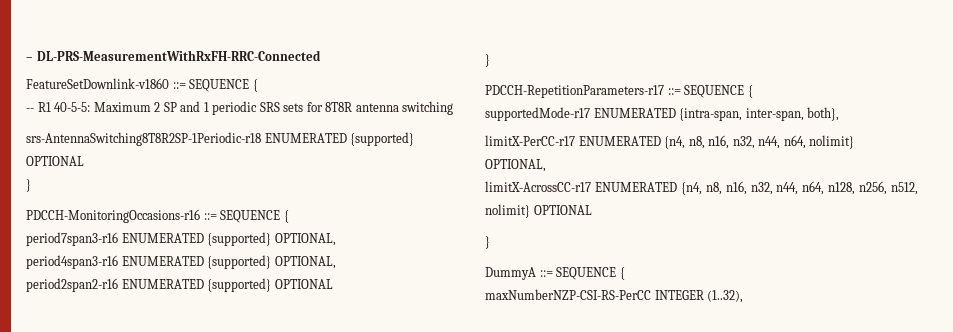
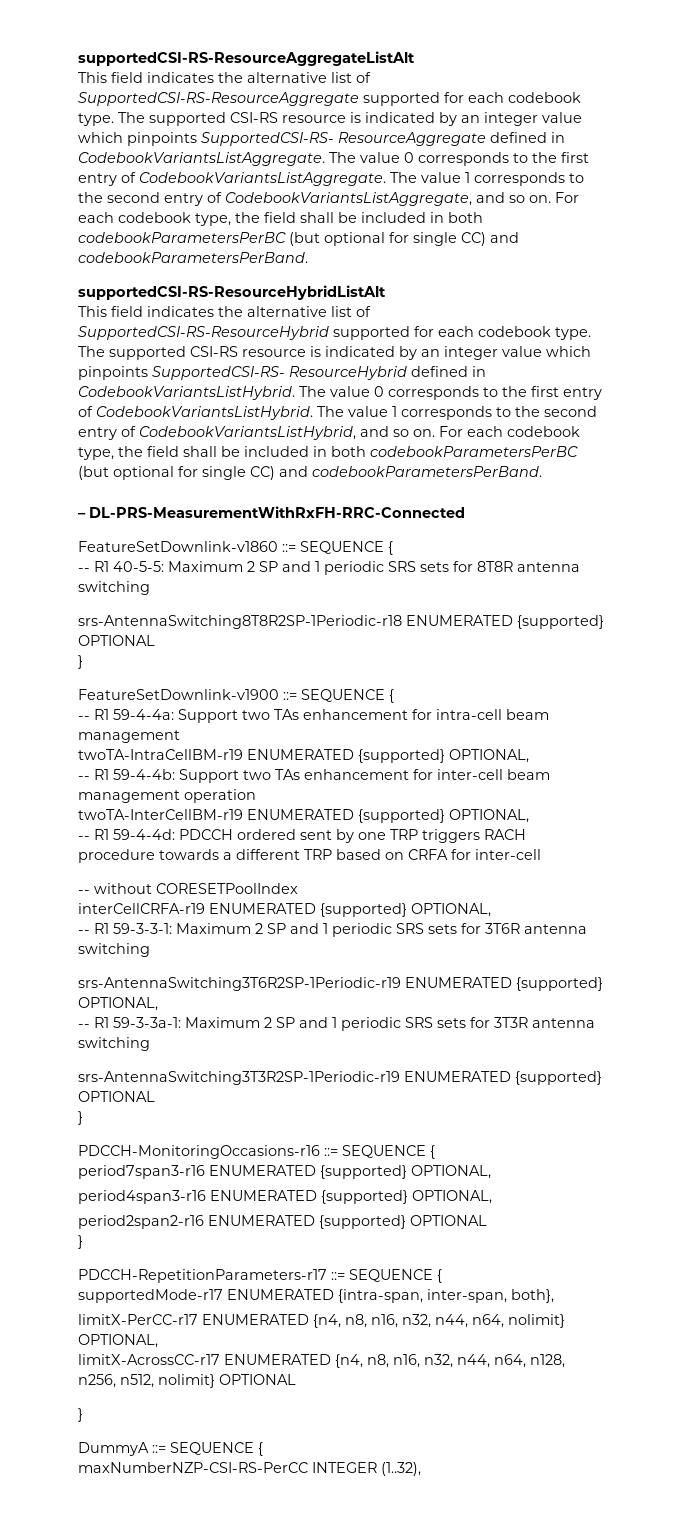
+ supportedCSI-RS-ResourceAggregateListAlt
+ This field indicates the alternative list of SupportedCSI-RS-ResourceAggregate supported for each codebook type. The supported CSI-RS resource is indicated by an integer value which pinpoints SupportedCSI-RS- ResourceAggregate defined in CodebookVariantsListAggregate. The value 0 corresponds to the first entry of CodebookVariantsListAggregate. The value 1 corresponds to the second entry of CodebookVariantsListAggregate, and so on. For each codebook type, the field shall be included in both codebookParametersPerBC (but optional for single CC) and codebookParametersPerBand.
+ supportedCSI-RS-ResourceHybridListAlt
+ This field indicates the alternative list of SupportedCSI-RS-ResourceHybrid supported for each codebook type. The supported CSI-RS resource is indicated by an integer value which pinpoints SupportedCSI-RS- ResourceHybrid defined in CodebookVariantsListHybrid. The value 0 corresponds to the first entry of CodebookVariantsListHybrid. The value 1 corresponds to the second entry of CodebookVariantsListHybrid, and so on. For each codebook type, the field shall be included in both codebookParametersPerBC (but optional for single CC) and codebookParametersPerBand.
+ FeatureSetDownlink-v1900 ::= SEQUENCE {
+ -- R1 59-4-4a: Support two TAs enhancement for intra-cell beam management
+ twoTA-IntraCellBM-r19 ENUMERATED {supported} OPTIONAL,
+ -- R1 59-4-4b: Support two TAs enhancement for inter-cell beam management operation
+ twoTA-InterCellBM-r19 ENUMERATED {supported} OPTIONAL,
+ -- R1 59-4-4d: PDCCH ordered sent by one TRP triggers RACH procedure towards a different TRP based on CRFA for inter-cell
+ -- without CORESETPoolIndex
+ interCellCRFA-r19 ENUMERATED {supported} OPTIONAL,
+ -- R1 59-3-3-1: Maximum 2 SP and 1 periodic SRS sets for 3T6R antenna switching
+ srs-AntennaSwitching3T6R2SP-1Periodic-r19 ENUMERATED {supported} OPTIONAL,
+ -- R1 59-3-3a-1: Maximum 2 SP and 1 periodic SRS sets for 3T3R antenna switching
+ srs-AntennaSwitching3T3R2SP-1Periodic-r19 ENUMERATED {supported} OPTIONAL
+ }

